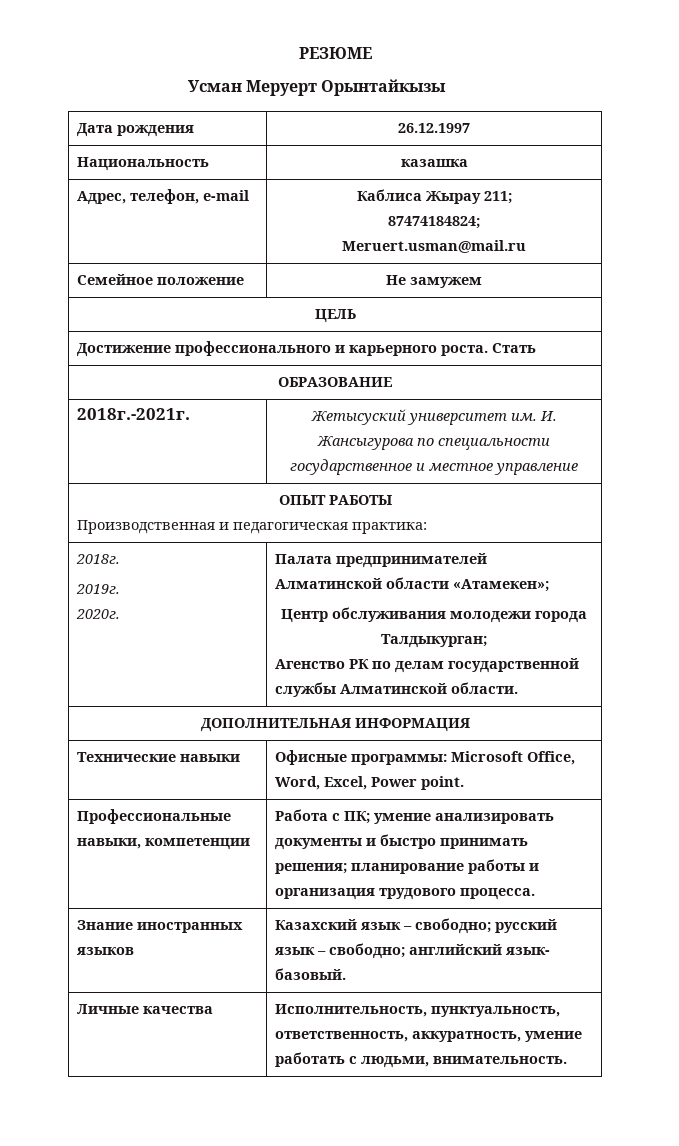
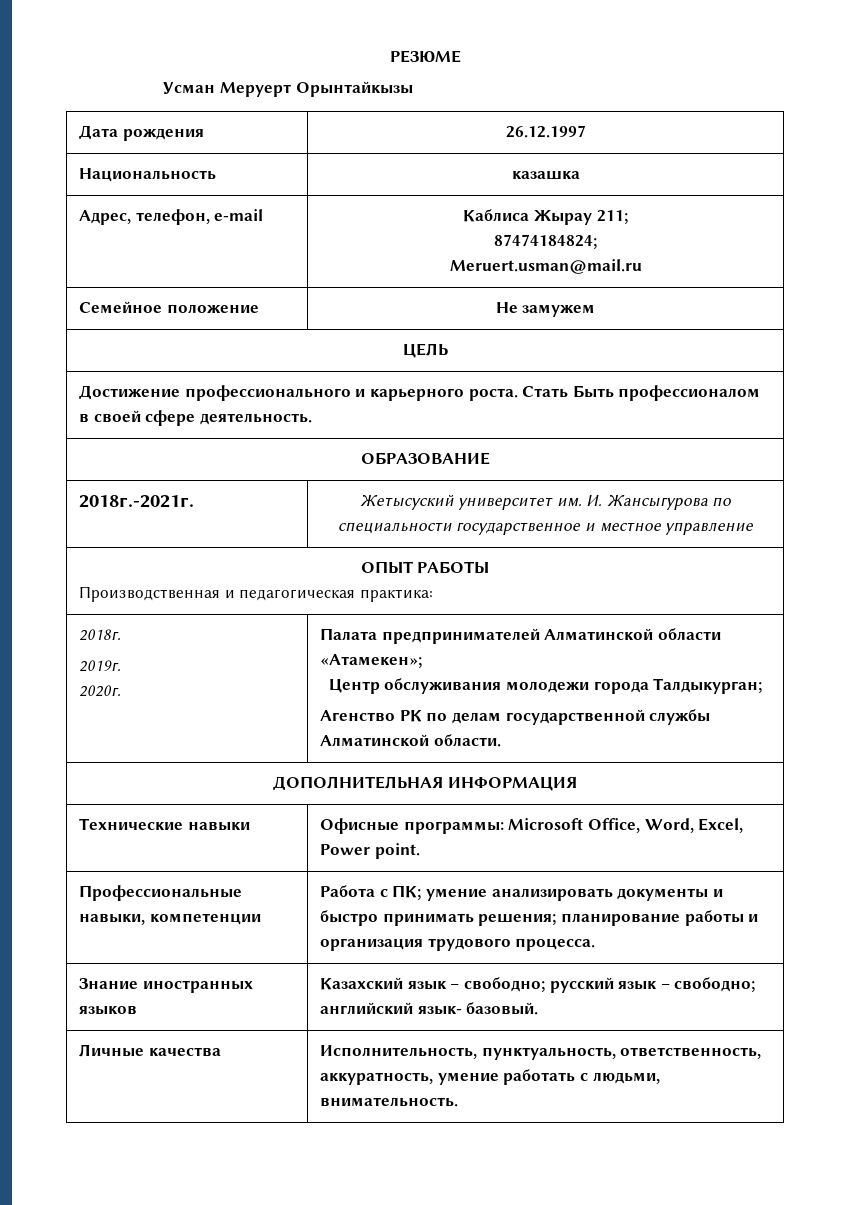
- Достижение профессионального и карьерного роста. Стать
+ Достижение профессионального и карьерного роста. Стать Быть профессионалом в своей сфере деятельность.

